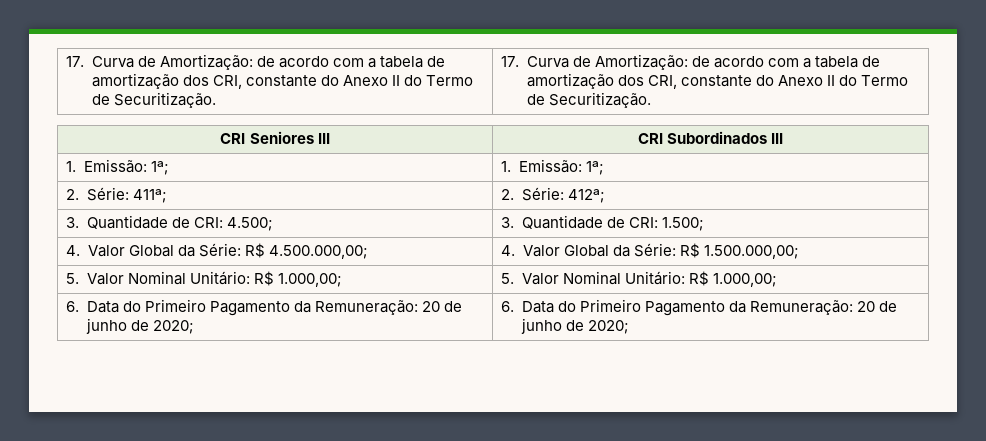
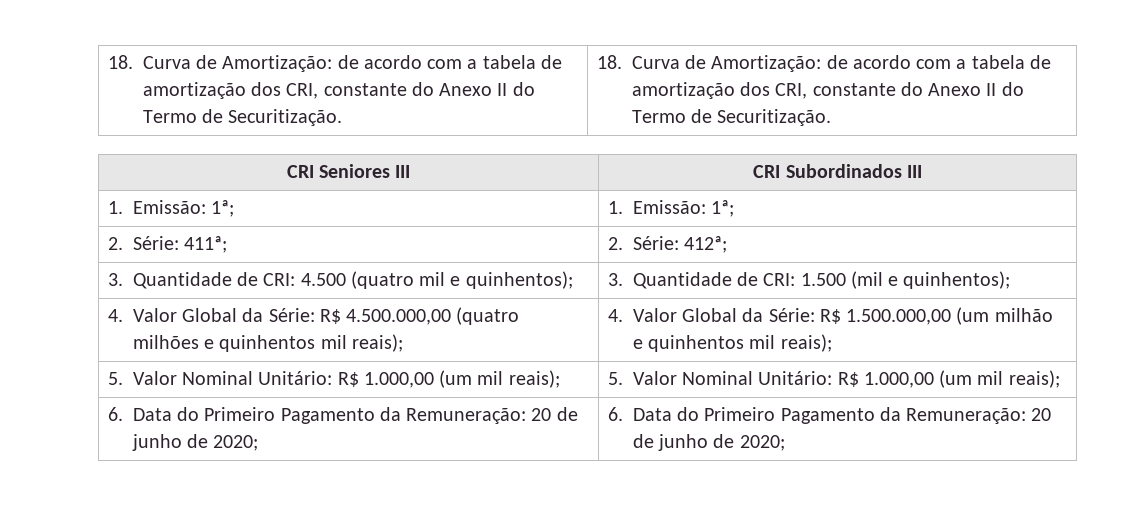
- 17. Curva de Amortização: de acordo com a tabela de amortização dos CRI, constante do Anexo II do Termo de Securitização. | 17. Curva de Amortização: de acordo com a tabela de amortização dos CRI, constante do Anexo II do Termo de Securitização.
+ 18. Curva de Amortização: de acordo com a tabela de amortização dos CRI, constante do Anexo II do Termo de Securitização. | 18. Curva de Amortização: de acordo com a tabela de amortização dos CRI, constante do Anexo II do Termo de Securitização.
- 3. Quantidade de CRI: 4.500; | 3. Quantidade de CRI: 1.500;
- 4. Valor Global da Série: R$ 4.500.000,00; | 4. Valor Global da Série: R$ 1.500.000,00;
- 5. Valor Nominal Unitário: R$ 1.000,00; | 5. Valor Nominal Unitário: R$ 1.000,00;
+ 3. Quantidade de CRI: 4.500 (quatro mil e quinhentos); | 3. Quantidade de CRI: 1.500 (mil e quinhentos);
+ 4. Valor Global da Série: R$ 4.500.000,00 (quatro milhões e quinhentos mil reais); | 4. Valor Global da Série: R$ 1.500.000,00 (um milhão e quinhentos mil reais);
+ 5. Valor Nominal Unitário: R$ 1.000,00 (um mil reais); | 5. Valor Nominal Unitário: R$ 1.000,00 (um mil reais);

